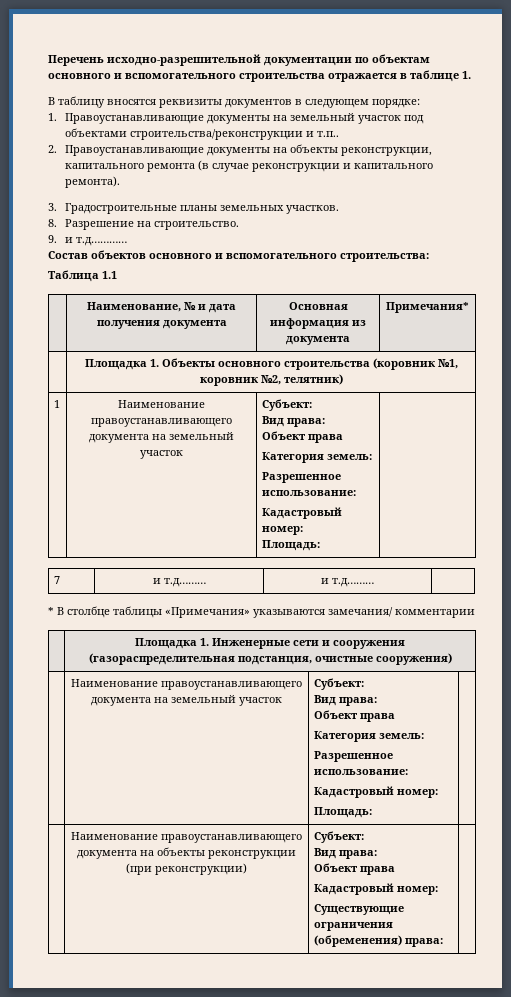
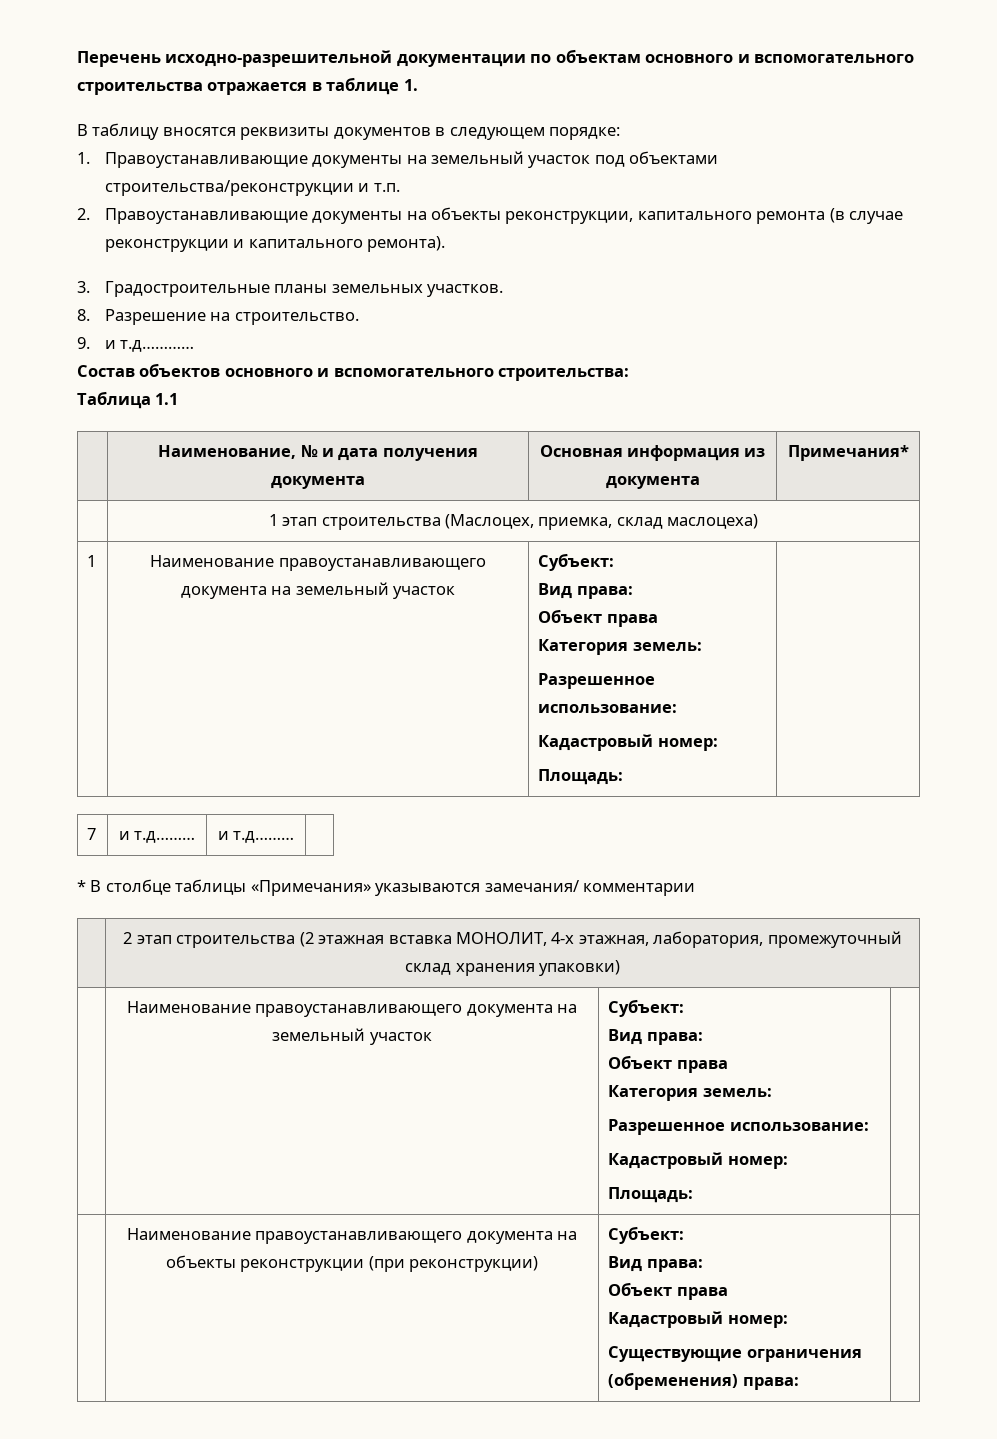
- 1. Правоустанавливающие документы на земельный участок под объектами строительства/реконструкции и т.п..
+ 1. Правоустанавливающие документы на земельный участок под объектами строительства/реконструкции и т.п.
- | Площадка 1. Объекты основного строительства (коровник №1, коровник №2, телятник)
+ | 1 этап строительства (Маслоцех, приемка, склад маслоцеха)
- | Площадка 1. Инженерные сети и сооружения (газораспределительная подстанция, очистные сооружения)
+ | 2 этап строительства (2 этажная вставка МОНОЛИТ, 4-х этажная, лаборатория, промежуточный склад хранения упаковки)

